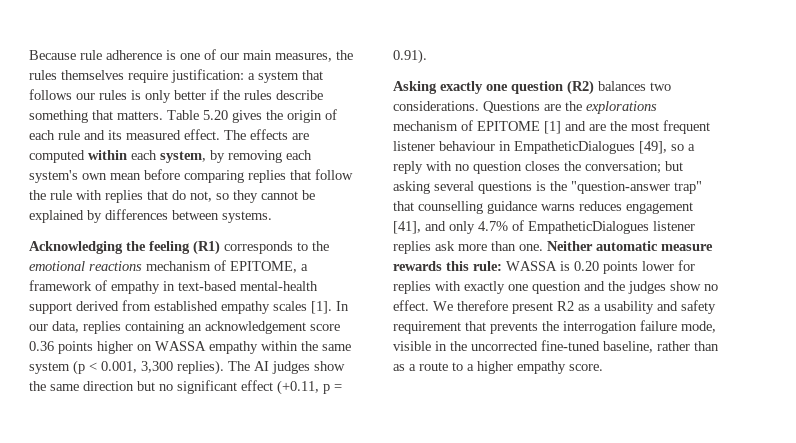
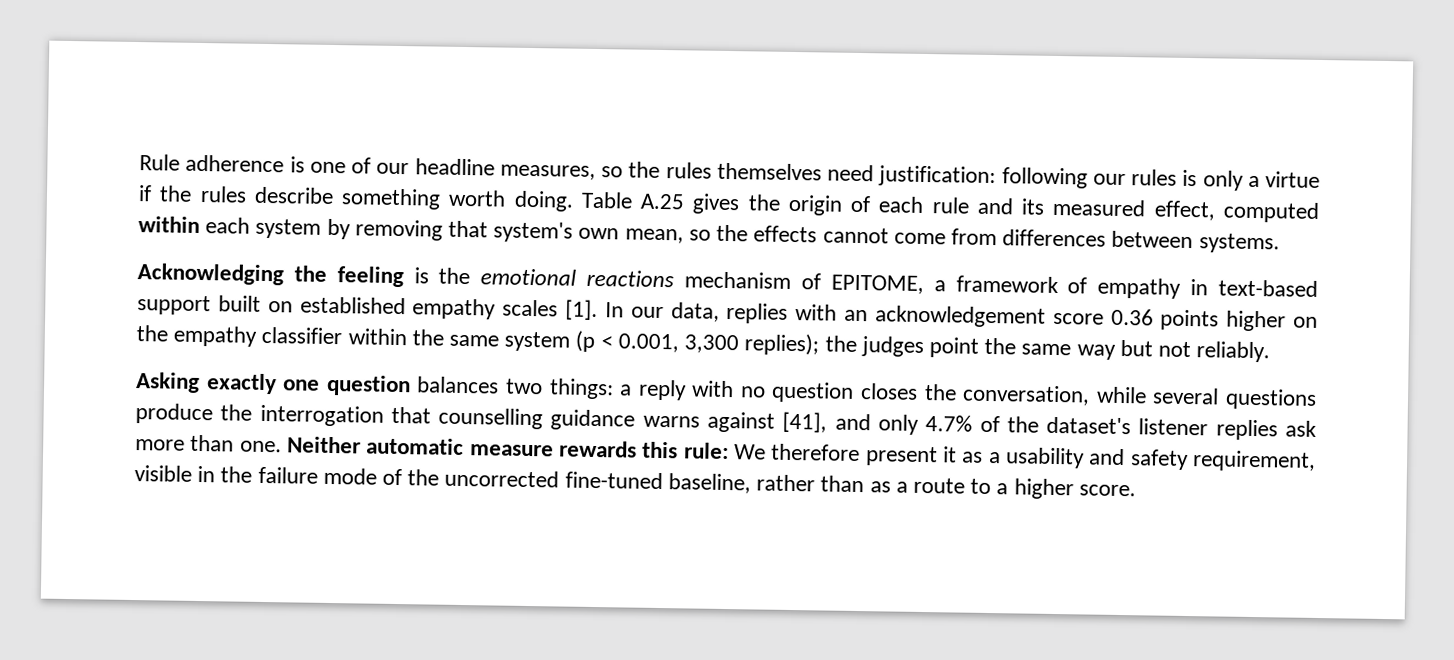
- Because rule adherence is one of our main measures, the rules themselves require justification: a system that follows our rules is only better if the rules describe something that matters. Table 5.20 gives the origin of each rule and its measured effect. The effects are computed within each system, by removing each system's own mean before comparing replies that follow the rule with replies that do not, so they cannot be explained by differences between systems.
+ Rule adherence is one of our headline measures, so the rules themselves need justification: following our rules is only a virtue if the rules describe something worth doing. Table A.25 gives the origin of each rule and its measured effect, computed within each system by removing that system's own mean, so the effects cannot come from differences between systems.
- Acknowledging the feeling (R1) corresponds to the emotional reactions mechanism of EPITOME, a framework of empathy in text-based mental-health support derived from established empathy scales [1].
+ Acknowledging the feeling is the emotional reactions mechanism of EPITOME, a framework of empathy in text-based support built on established empathy scales [1].
- In our data, replies containing an acknowledgement score 0.36 points higher on WASSA empathy within the same system (p < 0.001, 3,300 replies). The AI judges show the same direction but no significant effect (+0.11, p = 0.91).
+ In our data, replies with an acknowledgement score 0.36 points higher on the empathy classifier within the same system (p < 0.001, 3,300 replies); the judges point the same way but not reliably.
- Asking exactly one question (R2) balances two considerations. Questions are the explorations mechanism of EPITOME [1] and are the most frequent listener behaviour in EmpatheticDialogues [49], so a reply with no question closes the conversation; but asking several questions is the "question-answer trap" that counselling guidance warns reduces engagement [41], and only 4.7% of EmpatheticDialogues listener replies ask more than one.
+ Asking exactly one question balances two things: a reply with no question closes the conversation, while several questions produce the interrogation that counselling guidance warns against [41], and only 4.7% of the dataset's listener replies ask more than one.
- Neither automatic measure rewards this rule: WASSA is 0.20 points lower for replies with exactly one question and the judges show no effect. We therefore present R2 as a usability and safety requirement that prevents the interrogation failure mode, visible in the uncorrected fine-tuned baseline, rather than as a route to a higher empathy score.
+ Neither automatic measure rewards this rule: We therefore present it as a usability and safety requirement, visible in the failure mode of the uncorrected fine-tuned baseline, rather than as a route to a higher score.

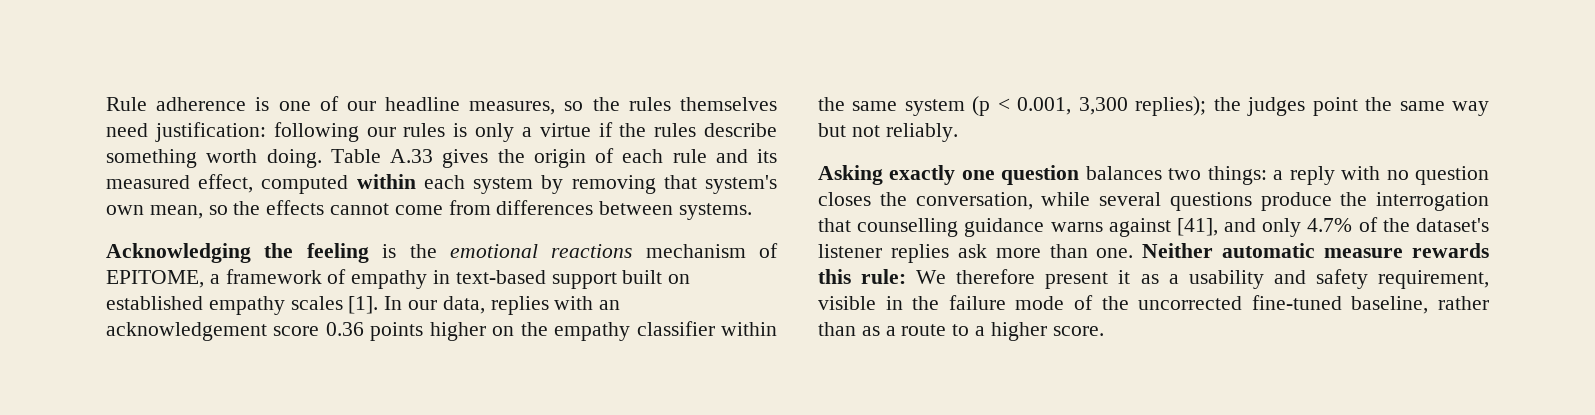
- Table A.25 gives the origin of each rule and its measured effect, computed within each system by removing that system's own mean, so the effects cannot come from differences between systems.
+ Table A.33 gives the origin of each rule and its measured effect, computed within each system by removing that system's own mean, so the effects cannot come from differences between systems.

